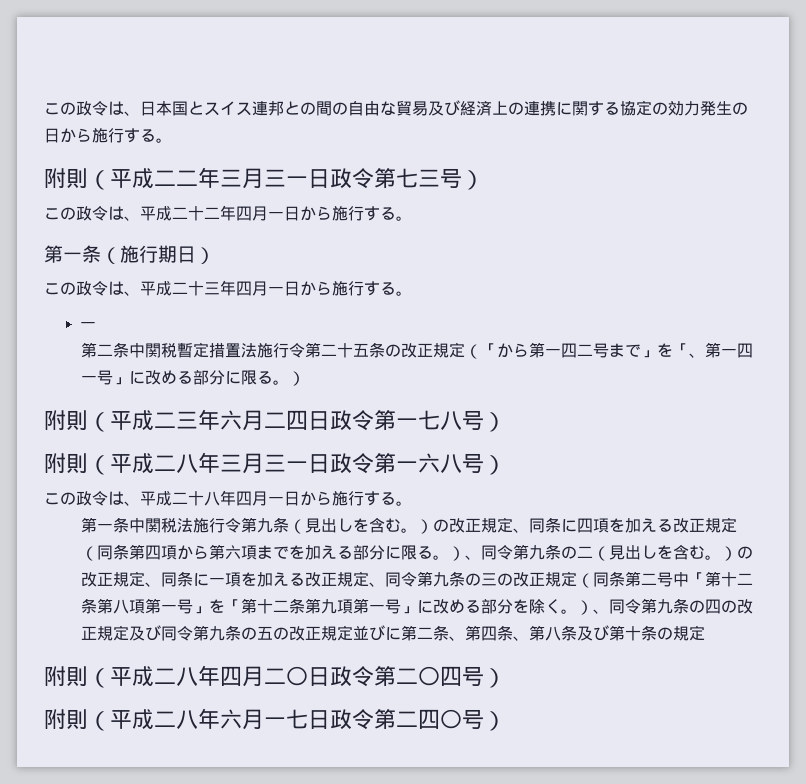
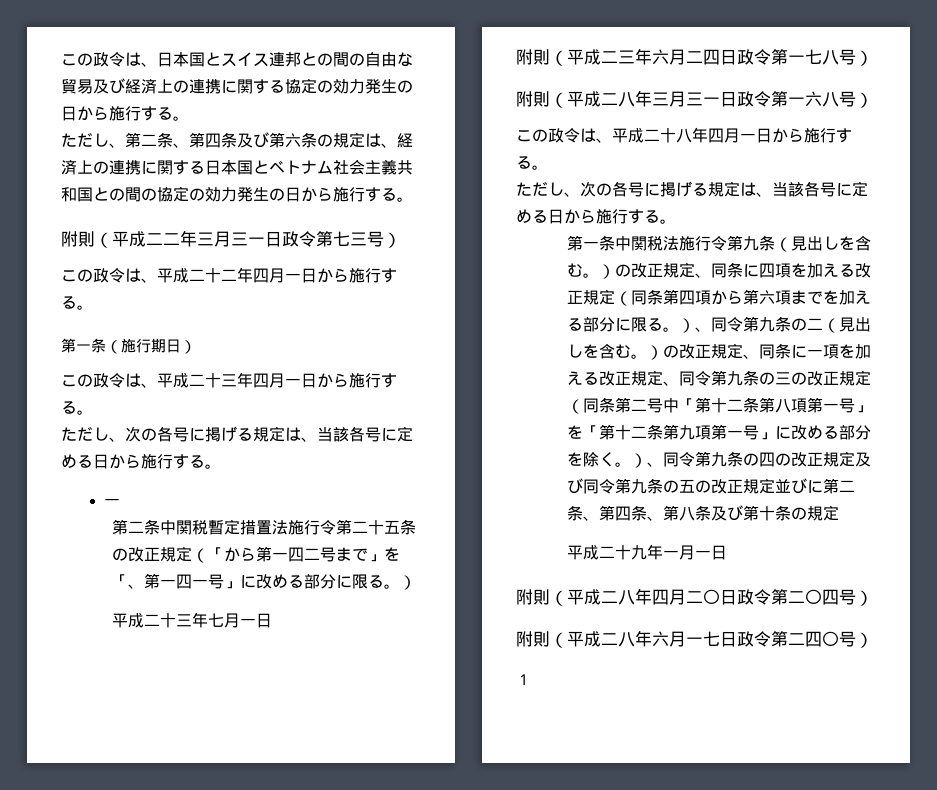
+ ただし、第二条、第四条及び第六条の規定は、経済上の連携に関する日本国とベトナム社会主義共和国との間の協定の効力発生の日から施行する。
  この政令は、平成二十三年四月一日から施行する。
+ ただし、次の各号に掲げる規定は、当該各号に定める日から施行する。
+ 平成二十三年七月一日
  この政令は、平成二十八年四月一日から施行する。
+ ただし、次の各号に掲げる規定は、当該各号に定める日から施行する。
+ 平成二十九年一月一日
+ １

